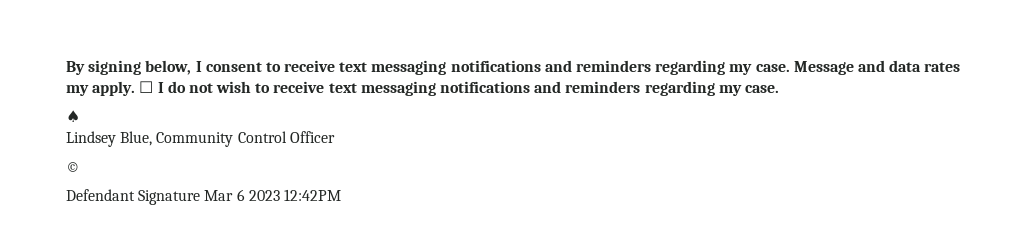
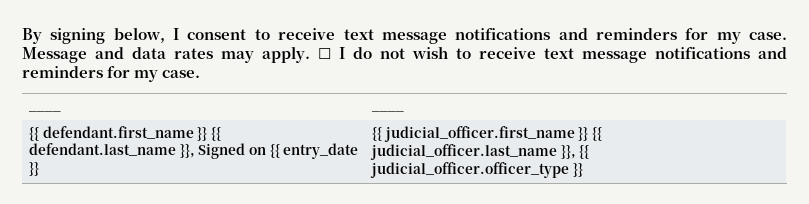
- By signing below, I consent to receive text messaging notifications and reminders regarding my case.
+ By signing below, I consent to receive text message notifications and reminders for my case.
- Message and data rates my apply.
+ Message and data rates may apply.
- ☐ I do not wish to receive text messaging notifications and reminders regarding my case.
- ♠
- Lindsey Blue, Community Control Officer
- ©
- Defendant Signature Mar 6 2023 12:42PM
+ ☐ I do not wish to receive text message notifications and reminders for my case.
+ ____ | ____
+ {{ defendant.first_name }} {{ defendant.last_name }}, Signed on {{ entry_date }} | {{ judicial_officer.first_name }} {{ judicial_officer.last_name }}, {{ judicial_officer.officer_type }}

